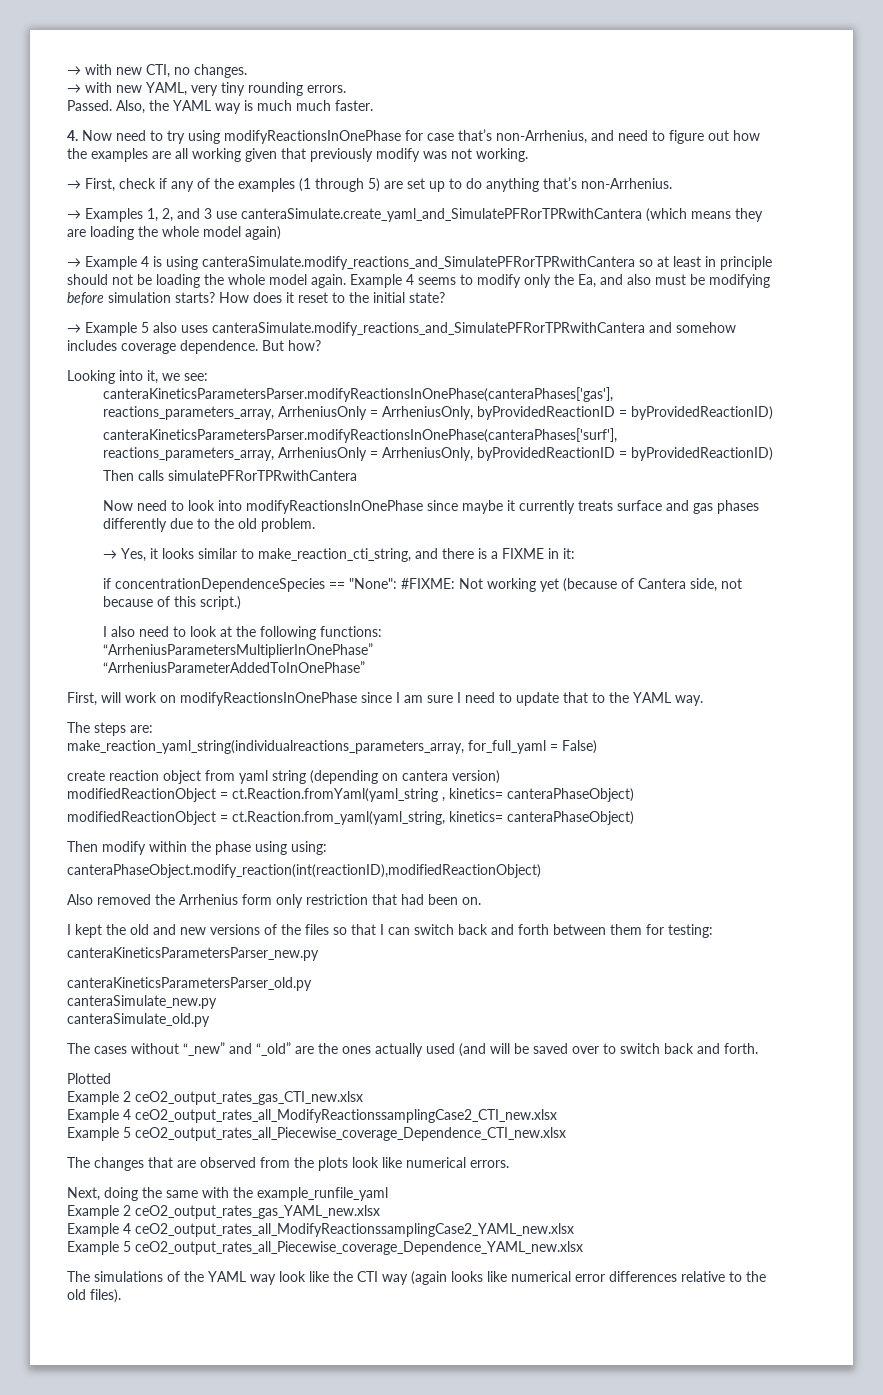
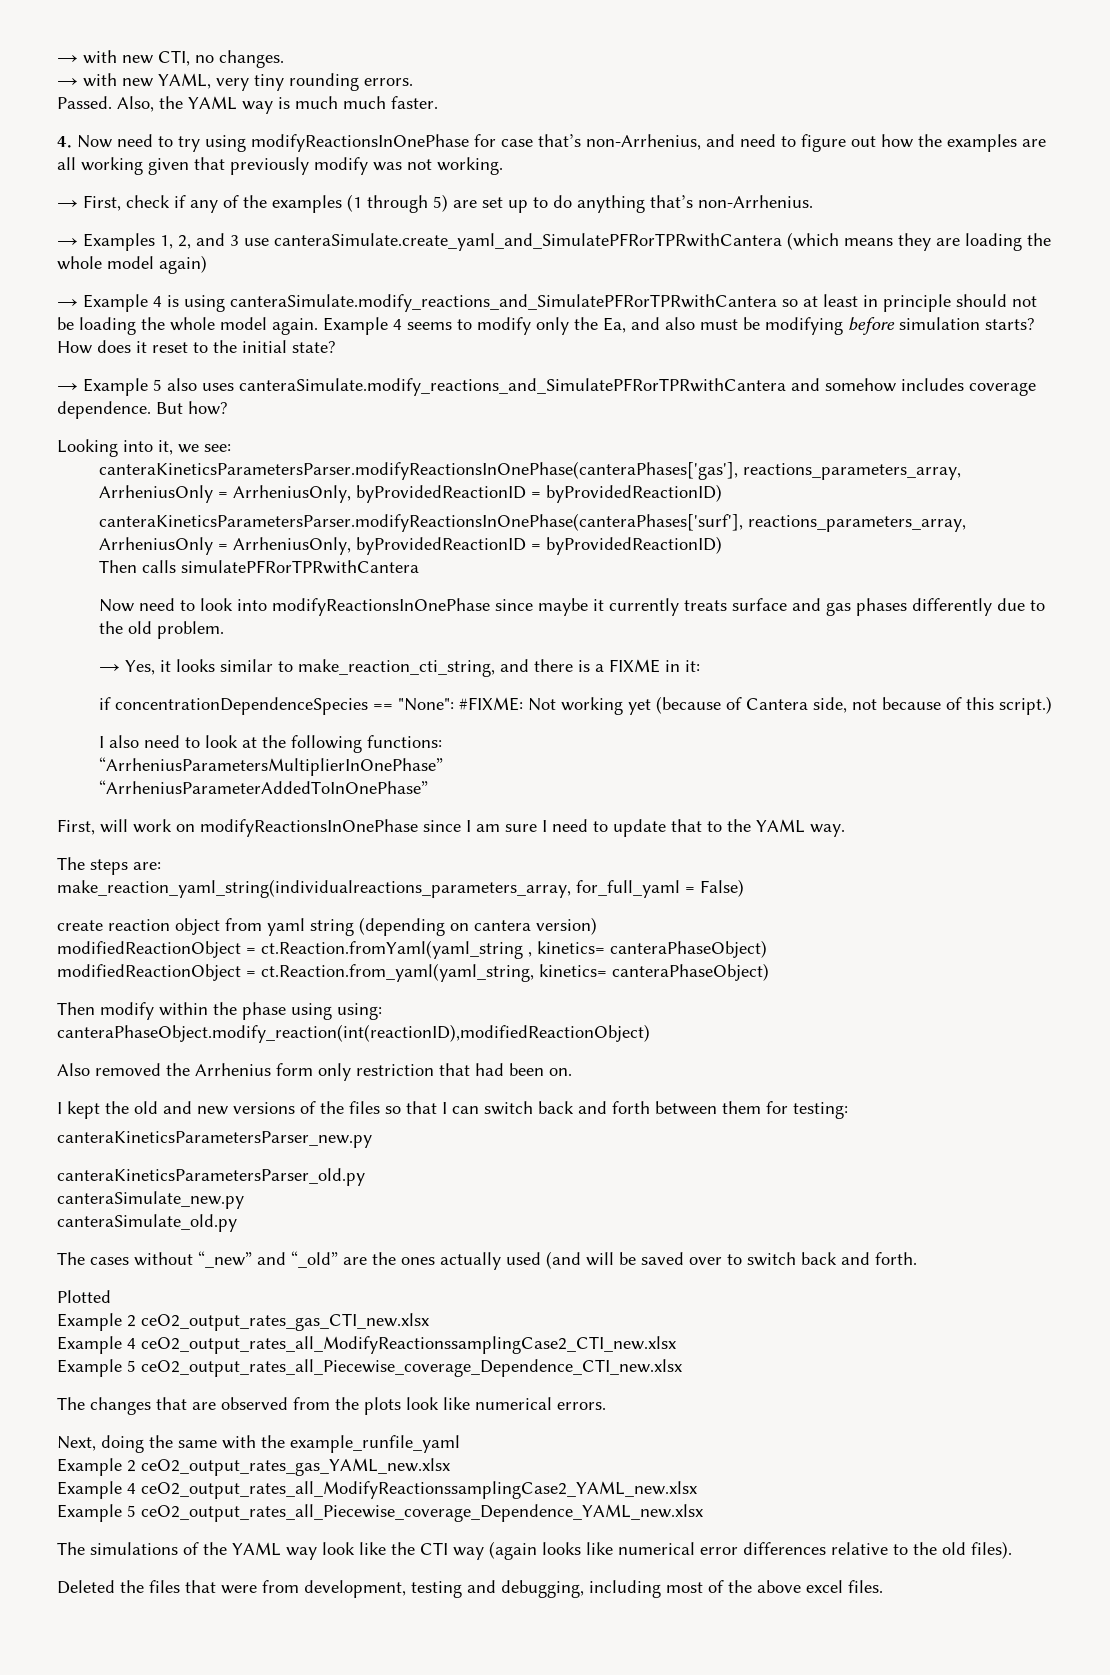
+ Deleted the files that were from development, testing and debugging, including most of the above excel files.

